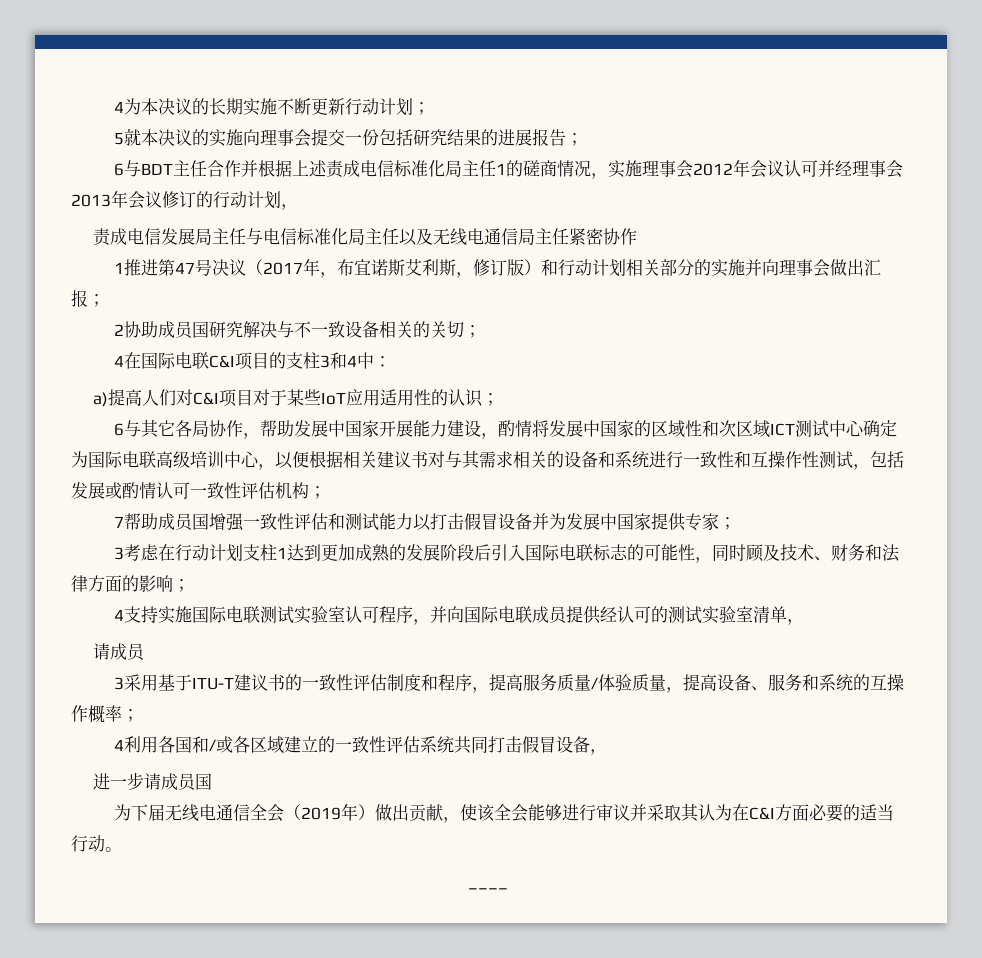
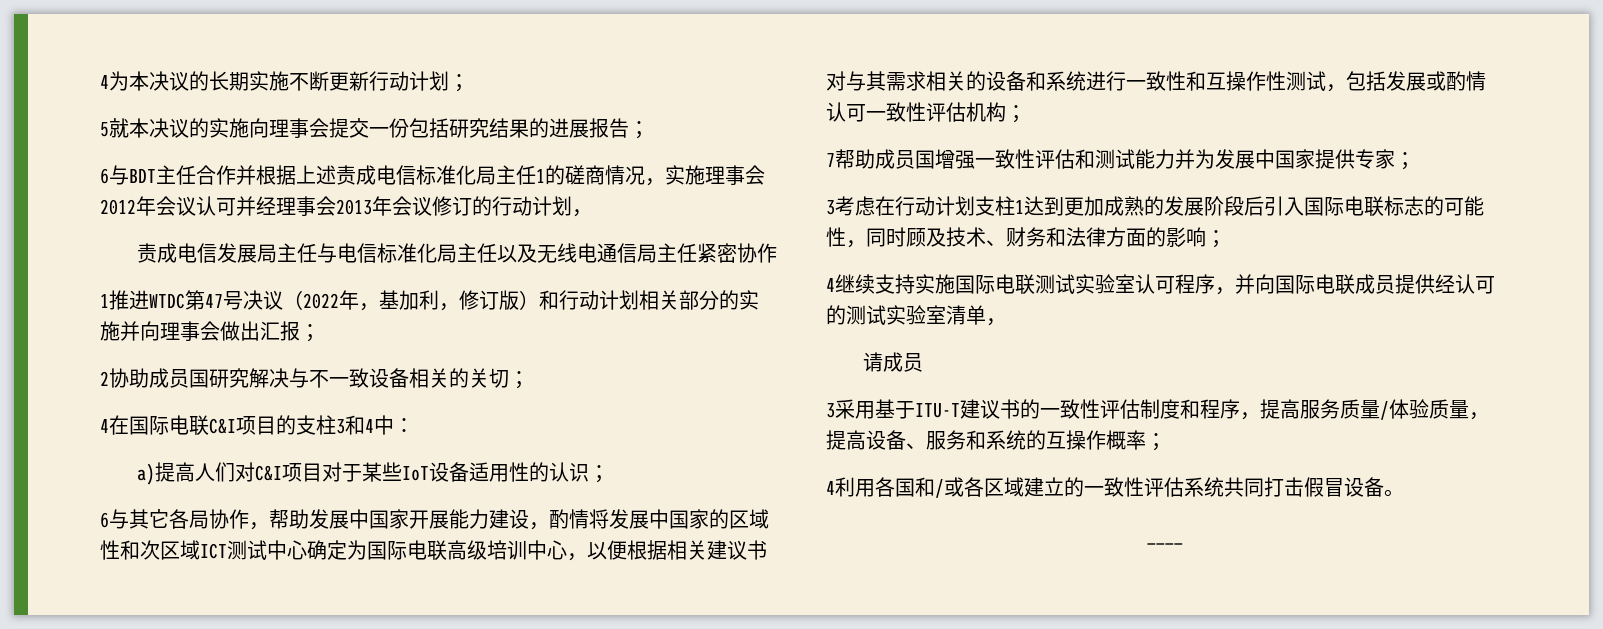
- 1推进第47号决议（2017年，布宜诺斯艾利斯，修订版）和行动计划相关部分的实施并向理事会做出汇报；
+ 1推进WTDC第47号决议（2022年，基加利，修订版）和行动计划相关部分的实施并向理事会做出汇报；
- a)提高人们对C&I项目对于某些IoT应用适用性的认识；
+ a)提高人们对C&I项目对于某些IoT设备适用性的认识；
- 7帮助成员国增强一致性评估和测试能力以打击假冒设备并为发展中国家提供专家；
+ 7帮助成员国增强一致性评估和测试能力并为发展中国家提供专家；
- 4支持实施国际电联测试实验室认可程序，并向国际电联成员提供经认可的测试实验室清单，
+ 4继续支持实施国际电联测试实验室认可程序，并向国际电联成员提供经认可的测试实验室清单，
- 4利用各国和/或各区域建立的一致性评估系统共同打击假冒设备，
- 进一步请成员国
- 为下届无线电通信全会（2019年）做出贡献，使该全会能够进行审议并采取其认为在C&I方面必要的适当行动。
+ 4利用各国和/或各区域建立的一致性评估系统共同打击假冒设备。

